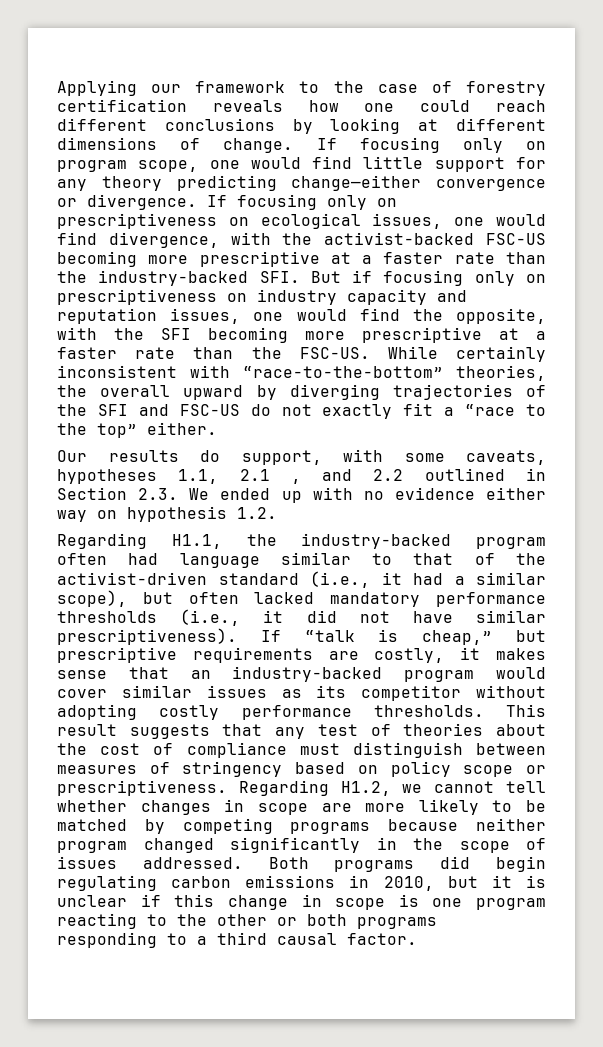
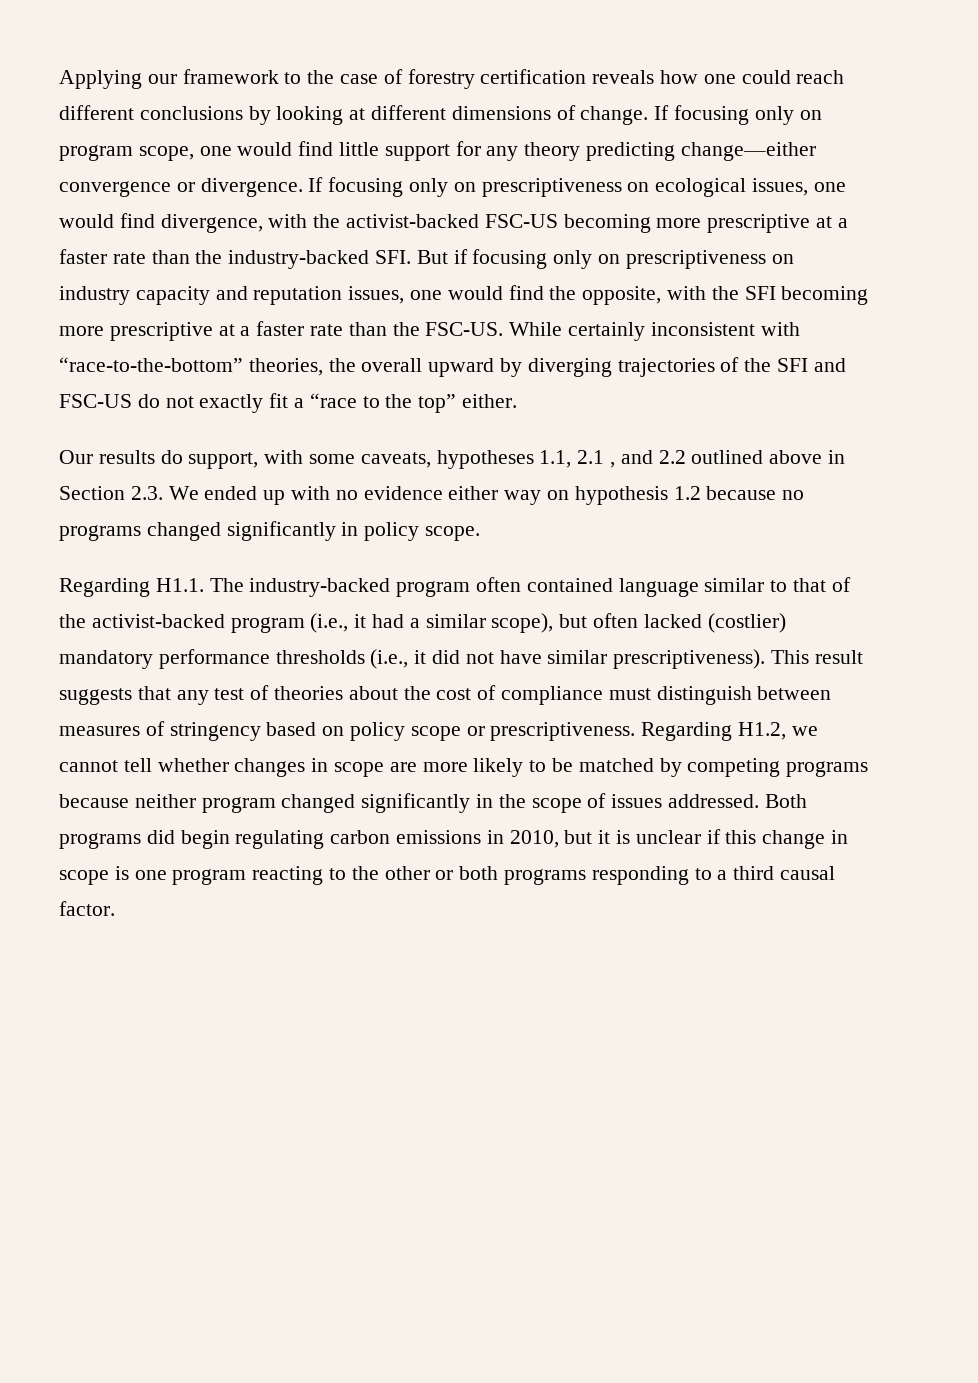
- Our results do support, with some caveats, hypotheses 1.1, 2.1 , and 2.2 outlined in Section 2.3. We ended up with no evidence either way on hypothesis 1.2.
- Regarding H1.1, the industry-backed program often had language similar to that of the activist-driven standard (i.e., it had a similar scope), but often lacked mandatory performance thresholds (i.e., it did not have similar prescriptiveness).
+ Our results do support, with some caveats, hypotheses 1.1, 2.1 , and 2.2 outlined above in Section 2.3. We ended up with no evidence either way on hypothesis 1.2 because no programs changed significantly in policy scope.
+ Regarding H1.1. The industry-backed program often contained language similar to that of the activist-backed program (i.e., it had a similar scope), but often lacked (costlier) mandatory performance thresholds (i.e., it did not have similar prescriptiveness).
- If “talk is cheap,” but prescriptive requirements are costly, it makes sense that an industry-backed program would cover similar issues as its competitor without adopting costly performance thresholds.

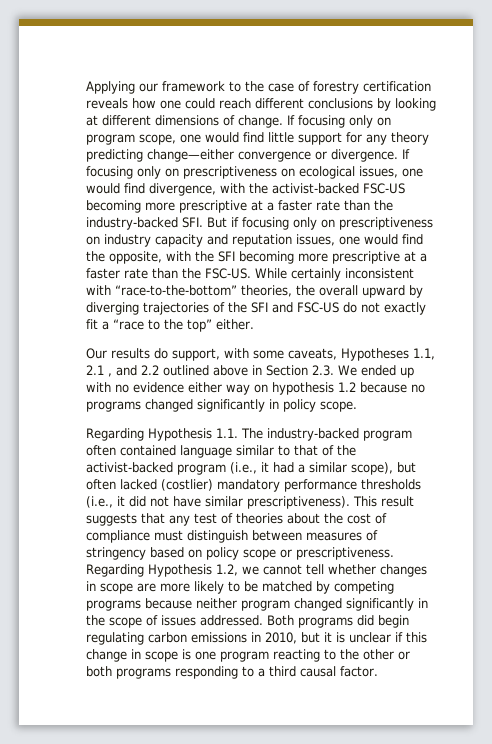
- Our results do support, with some caveats, hypotheses 1.1, 2.1 , and 2.2 outlined above in Section 2.3. We ended up with no evidence either way on hypothesis 1.2 because no programs changed significantly in policy scope.
+ Our results do support, with some caveats, Hypotheses 1.1, 2.1 , and 2.2 outlined above in Section 2.3. We ended up with no evidence either way on hypothesis 1.2 because no programs changed significantly in policy scope.
- Regarding H1.1. The industry-backed program often contained language similar to that of the activist-backed program (i.e., it had a similar scope), but often lacked (costlier) mandatory performance thresholds (i.e., it did not have similar prescriptiveness).
+ Regarding Hypothesis 1.1. The industry-backed program often contained language similar to that of the activist-backed program (i.e., it had a similar scope), but often lacked (costlier) mandatory performance thresholds (i.e., it did not have similar prescriptiveness).
- Regarding H1.2, we cannot tell whether changes in scope are more likely to be matched by competing programs because neither program changed significantly in the scope of issues addressed.
+ Regarding Hypothesis 1.2, we cannot tell whether changes in scope are more likely to be matched by competing programs because neither program changed significantly in the scope of issues addressed.

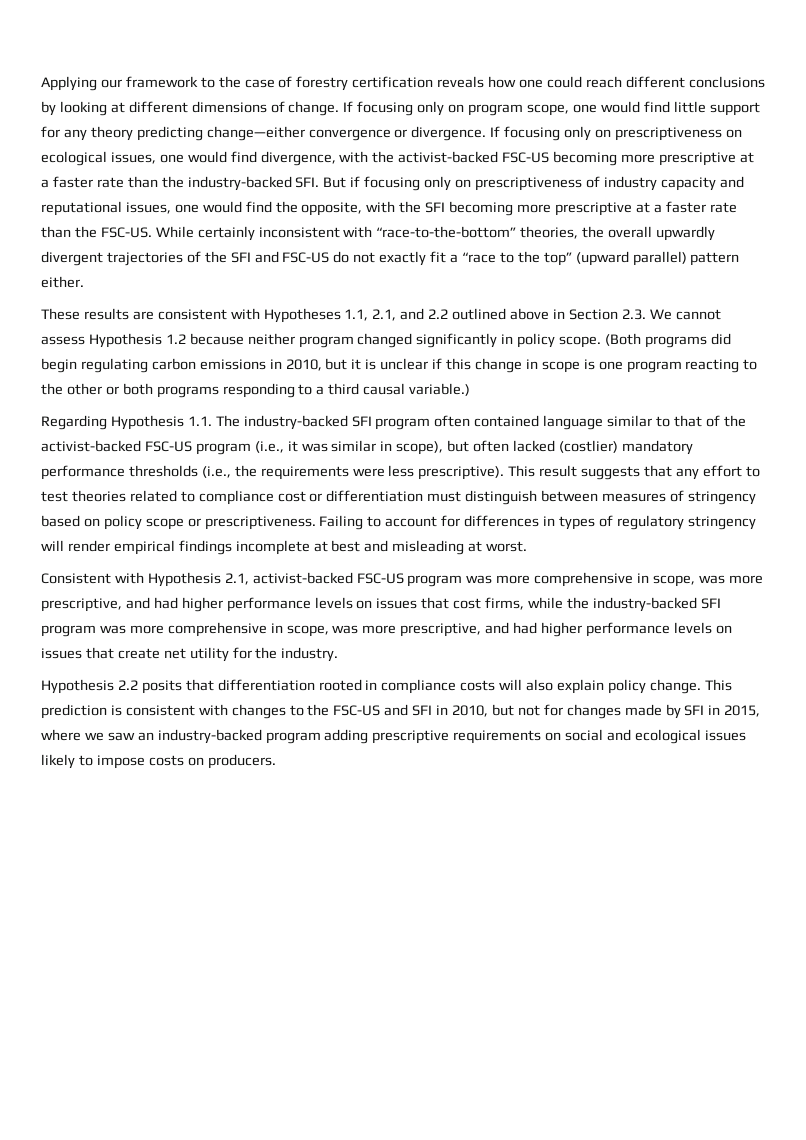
- If focusing only on prescriptiveness on ecological issues, one would find divergence, with the activist-backed FSC-US becoming more prescriptive at a faster rate than the industry-backed SFI. But if focusing only on prescriptiveness on industry capacity and reputation issues, one would find the opposite, with the SFI becoming more prescriptive at a faster rate than the FSC-US.
+ If focusing only on prescriptiveness on ecological issues, one would find divergence, with the activist-backed FSC-US becoming more prescriptive at a faster rate than the industry-backed SFI. But if focusing only on prescriptiveness of industry capacity and reputational issues, one would find the opposite, with the SFI becoming more prescriptive at a faster rate than the FSC-US.
- While certainly inconsistent with “race-to-the-bottom” theories, the overall upward by diverging trajectories of the SFI and FSC-US do not exactly fit a “race to the top” either.
- Our results do support, with some caveats, Hypotheses 1.1, 2.1 , and 2.2 outlined above in Section 2.3. We ended up with no evidence either way on hypothesis 1.2 because no programs changed significantly in policy scope.
- Regarding Hypothesis 1.1. The industry-backed program often contained language similar to that of the activist-backed program (i.e., it had a similar scope), but often lacked (costlier) mandatory performance thresholds (i.e., it did not have similar prescriptiveness). This result suggests that any test of theories about the cost of compliance must distinguish between measures of stringency based on policy scope or prescriptiveness. Regarding Hypothesis 1.2, we cannot tell whether changes in scope are more likely to be matched by competing programs because neither program changed significantly in the scope of issues addressed. Both programs did begin regulating carbon emissions in 2010, but it is unclear if this change in scope is one program reacting to the other or both programs responding to a third causal factor.
+ While certainly inconsistent with “race-to-the-bottom” theories, the overall upwardly divergent trajectories of the SFI and FSC-US do not exactly fit a “race to the top” (upward parallel) pattern either.
+ These results are consistent with Hypotheses 1.1, 2.1, and 2.2 outlined above in Section 2.3. We cannot assess Hypothesis 1.2 because neither program changed significantly in policy scope. (Both programs did begin regulating carbon emissions in 2010, but it is unclear if this change in scope is one program reacting to the other or both programs responding to a third causal variable.)
+ Regarding Hypothesis 1.1. The industry-backed SFI program often contained language similar to that of the activist-backed FSC-US program (i.e., it was similar in scope), but often lacked (costlier) mandatory performance thresholds (i.e., the requirements were less prescriptive). This result suggests that any effort to test theories related to compliance cost or differentiation must distinguish between measures of stringency based on policy scope or prescriptiveness. Failing to account for differences in types of regulatory stringency will render empirical findings incomplete at best and misleading at worst.
+ Consistent with Hypothesis 2.1, activist-backed FSC-US program was more comprehensive in scope, was more prescriptive, and had higher performance levels on issues that cost firms, while the industry-backed SFI program was more comprehensive in scope, was more prescriptive, and had higher performance levels on issues that create net utility for the industry.
+ Hypothesis 2.2 posits that differentiation rooted in compliance costs will also explain policy change. This prediction is consistent with changes to the FSC-US and SFI in 2010, but not for changes made by SFI in 2015, where we saw an industry-backed program adding prescriptive requirements on social and ecological issues likely to impose costs on producers.

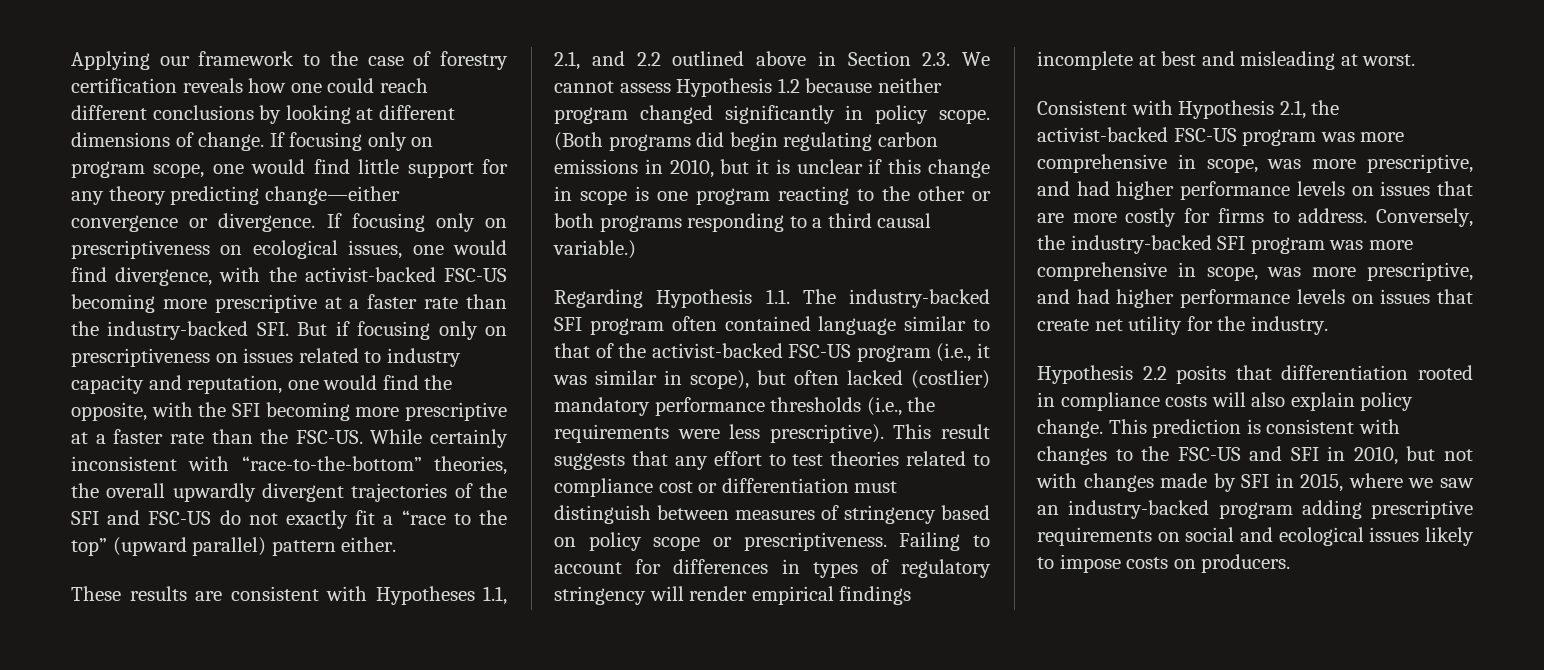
- If focusing only on prescriptiveness on ecological issues, one would find divergence, with the activist-backed FSC-US becoming more prescriptive at a faster rate than the industry-backed SFI. But if focusing only on prescriptiveness of industry capacity and reputational issues, one would find the opposite, with the SFI becoming more prescriptive at a faster rate than the FSC-US.
+ If focusing only on prescriptiveness on ecological issues, one would find divergence, with the activist-backed FSC-US becoming more prescriptive at a faster rate than the industry-backed SFI. But if focusing only on prescriptiveness on issues related to industry capacity and reputation, one would find the opposite, with the SFI becoming more prescriptive at a faster rate than the FSC-US.
- Consistent with Hypothesis 2.1, activist-backed FSC-US program was more comprehensive in scope, was more prescriptive, and had higher performance levels on issues that cost firms, while the industry-backed SFI program was more comprehensive in scope, was more prescriptive, and had higher performance levels on issues that create net utility for the industry.
+ Consistent with Hypothesis 2.1, the activist-backed FSC-US program was more comprehensive in scope, was more prescriptive, and had higher performance levels on issues that are more costly for firms to address. Conversely, the industry-backed SFI program was more comprehensive in scope, was more prescriptive, and had higher performance levels on issues that create net utility for the industry.
- This prediction is consistent with changes to the FSC-US and SFI in 2010, but not for changes made by SFI in 2015, where we saw an industry-backed program adding prescriptive requirements on social and ecological issues likely to impose costs on producers.
+ This prediction is consistent with changes to the FSC-US and SFI in 2010, but not with changes made by SFI in 2015, where we saw an industry-backed program adding prescriptive requirements on social and ecological issues likely to impose costs on producers.

